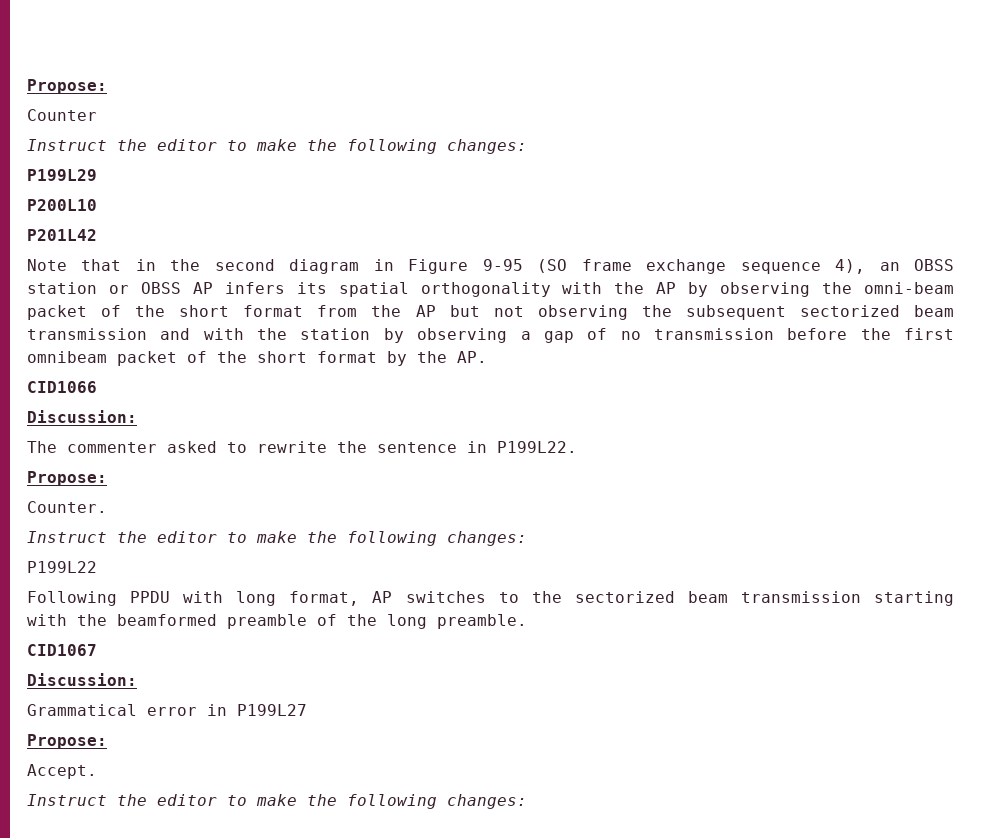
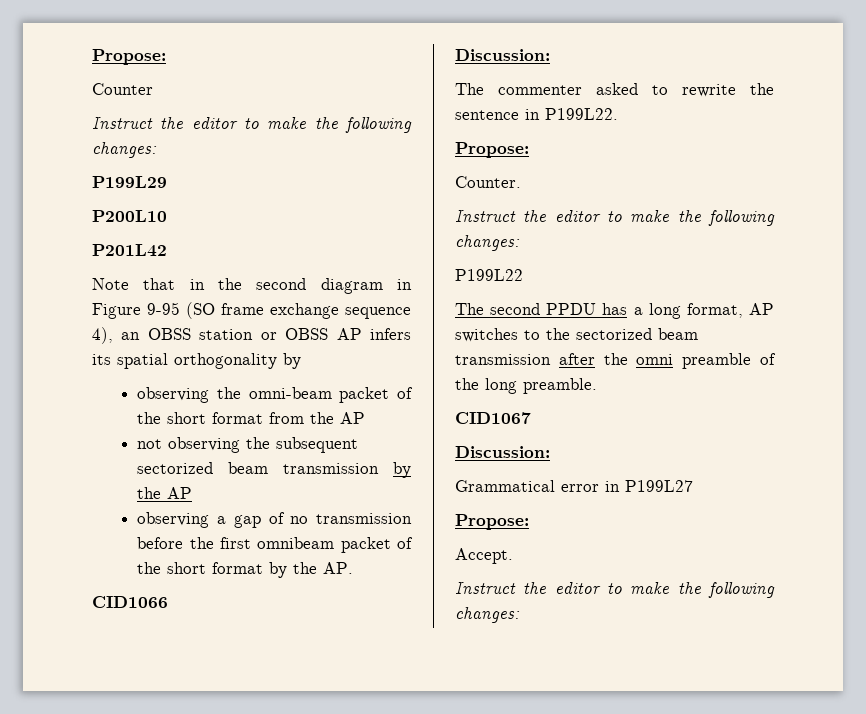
- Note that in the second diagram in Figure 9-95 (SO frame exchange sequence 4), an OBSS station or OBSS AP infers its spatial orthogonality with the AP by observing the omni-beam packet of the short format from the AP but not observing the subsequent sectorized beam transmission and with the station by observing a gap of no transmission before the first omnibeam packet of the short format by the AP.
+ Note that in the second diagram in Figure 9-95 (SO frame exchange sequence 4), an OBSS station or OBSS AP infers its spatial orthogonality by
+ observing the omni-beam packet of the short format from the AP
+ not observing the subsequent sectorized beam transmission by the AP
+ observing a gap of no transmission before the first omnibeam packet of the short format by the AP.
- Following PPDU with long format, AP switches to the sectorized beam transmission starting with the beamformed preamble of the long preamble.
+ The second PPDU has a long format, AP switches to the sectorized beam transmission after the omni preamble of the long preamble.

